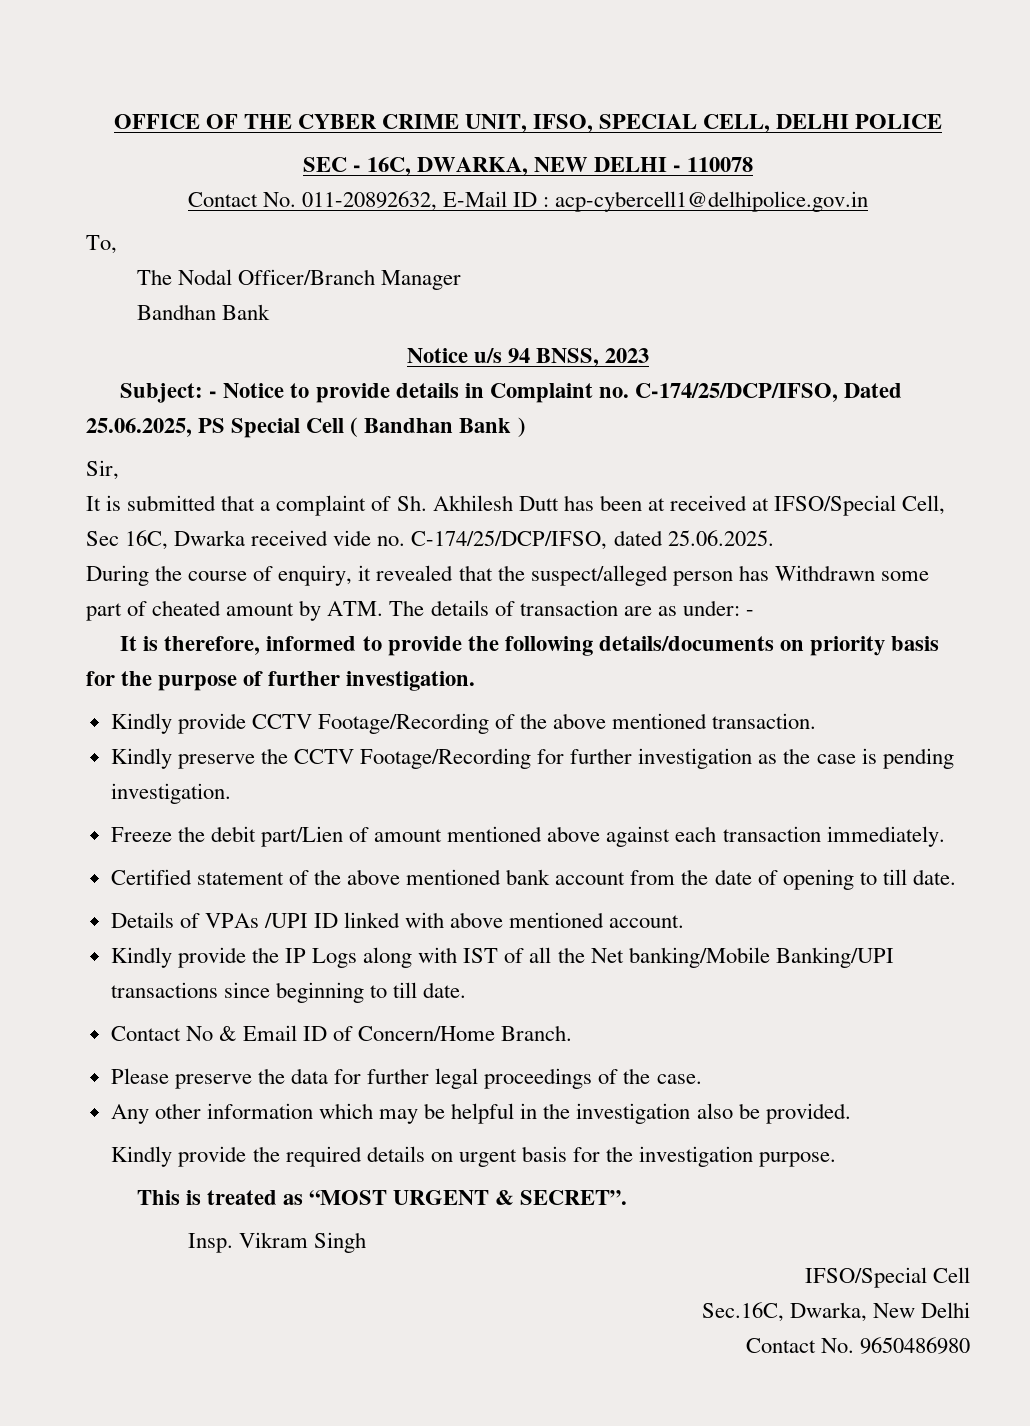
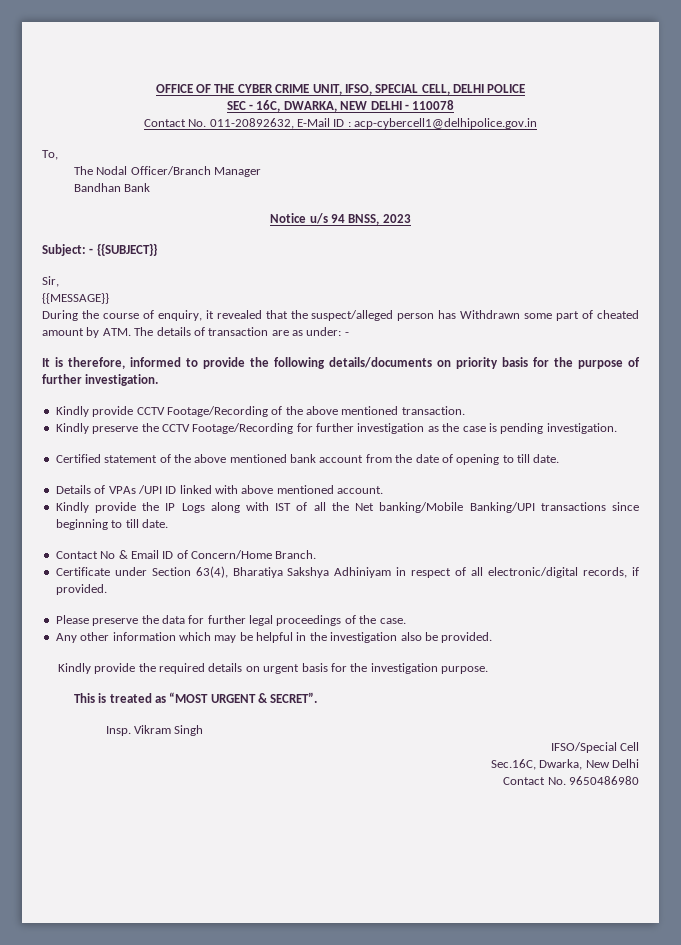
- Subject: - Notice to provide details in Complaint no. C-174/25/DCP/IFSO, Dated 25.06.2025, PS Special Cell ( Bandhan Bank )
+ Subject: - {{SUBJECT}}
  Sir,
- It is submitted that a complaint of Sh. Akhilesh Dutt has been at received at IFSO/Special Cell, Sec 16C, Dwarka received vide no. C-174/25/DCP/IFSO, dated 25.06.2025.
+ {{MESSAGE}}
- Freeze the debit part/Lien of amount mentioned above against each transaction immediately.
+ Certificate under Section 63(4), Bharatiya Sakshya Adhiniyam in respect of all electronic/digital records, if provided.

